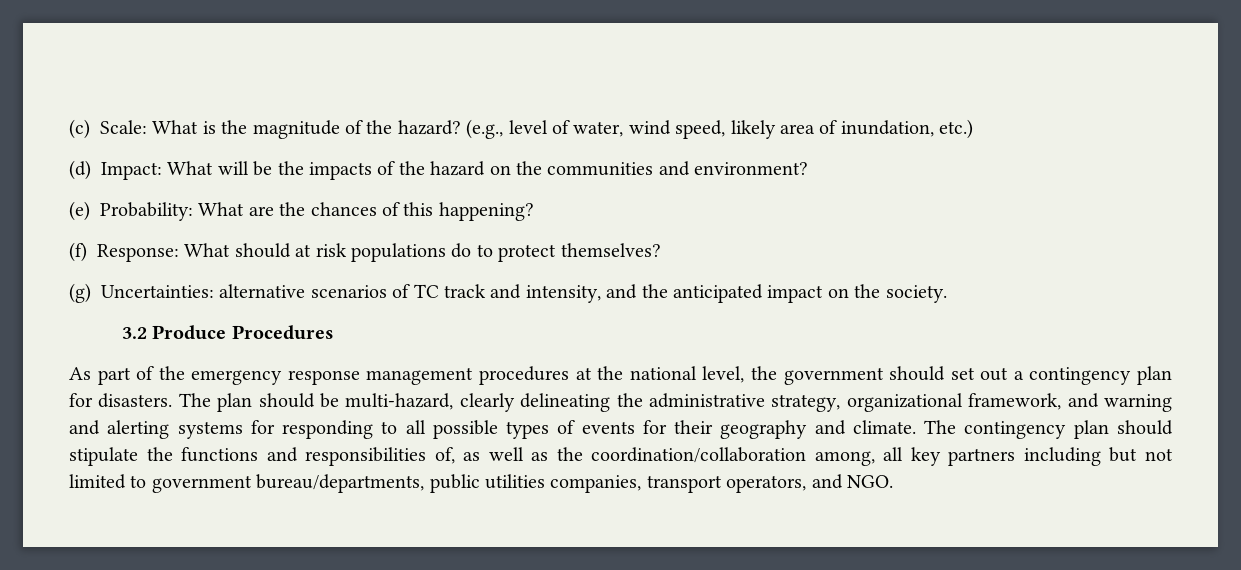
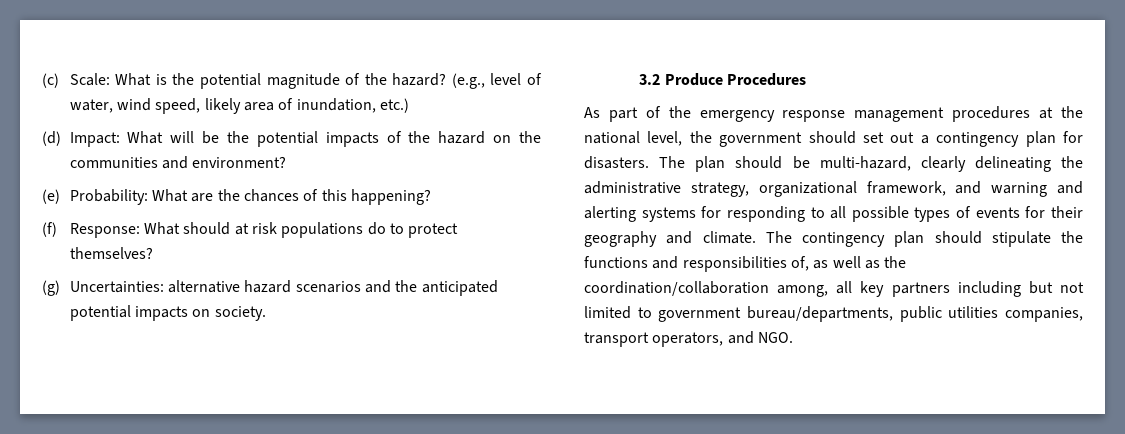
- (c) Scale: What is the magnitude of the hazard?
+ (c) Scale: What is the potential magnitude of the hazard?
- (d) Impact: What will be the impacts of the hazard on the communities and environment?
+ (d) Impact: What will be the potential impacts of the hazard on the communities and environment?
- (g) Uncertainties: alternative scenarios of TC track and intensity, and the anticipated impact on the society.
+ (g) Uncertainties: alternative hazard scenarios and the anticipated potential impacts on society.

